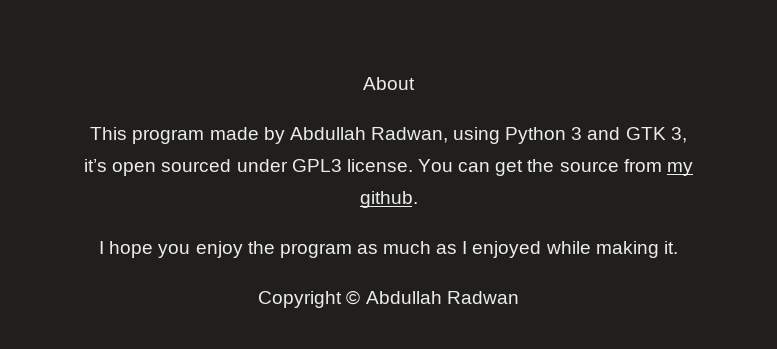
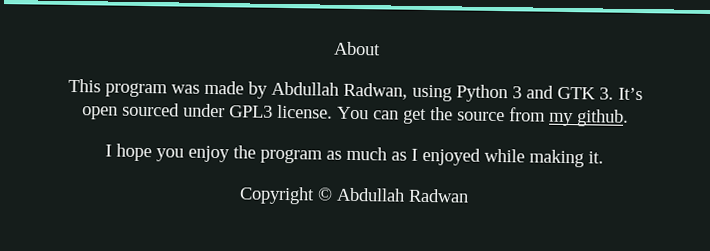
- This program made by Abdullah Radwan, using Python 3 and GTK 3, it’s open sourced under GPL3 license.
+ This program was made by Abdullah Radwan, using Python 3 and GTK 3. It’s open sourced under GPL3 license.

